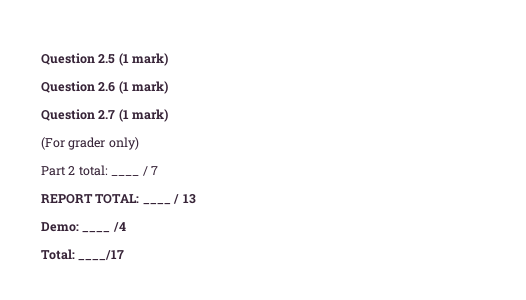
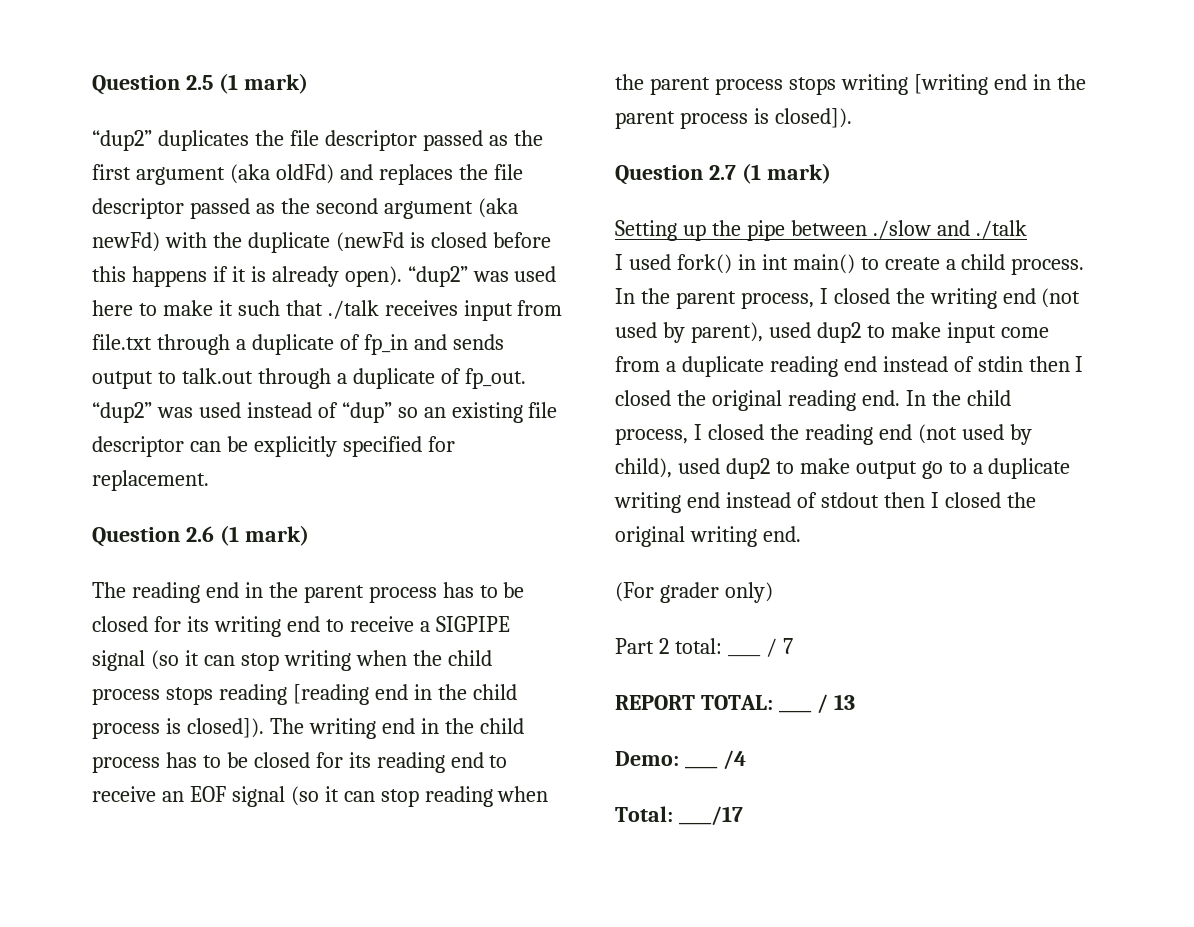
+ “dup2” duplicates the file descriptor passed as the first argument (aka oldFd) and replaces the file descriptor passed as the second argument (aka newFd) with the duplicate (newFd is closed before this happens if it is already open). “dup2” was used here to make it such that ./talk receives input from file.txt through a duplicate of fp_in and sends output to talk.out through a duplicate of fp_out. “dup2” was used instead of “dup” so an existing file descriptor can be explicitly specified for replacement.
  Question 2.6 (1 mark)
+ The reading end in the parent process has to be closed for its writing end to receive a SIGPIPE signal (so it can stop writing when the child process stops reading [reading end in the child process is closed]). The writing end in the child process has to be closed for its reading end to receive an EOF signal (so it can stop reading when the parent process stops writing [writing end in the parent process is closed]).
  Question 2.7 (1 mark)
+ Setting up the pipe between ./slow and ./talk
+ I used fork() in int main() to create a child process. In the parent process, I closed the writing end (not used by parent), used dup2 to make input come from a duplicate reading end instead of stdin then I closed the original reading end. In the child process, I closed the reading end (not used by child), used dup2 to make output go to a duplicate writing end instead of stdout then I closed the original writing end.

